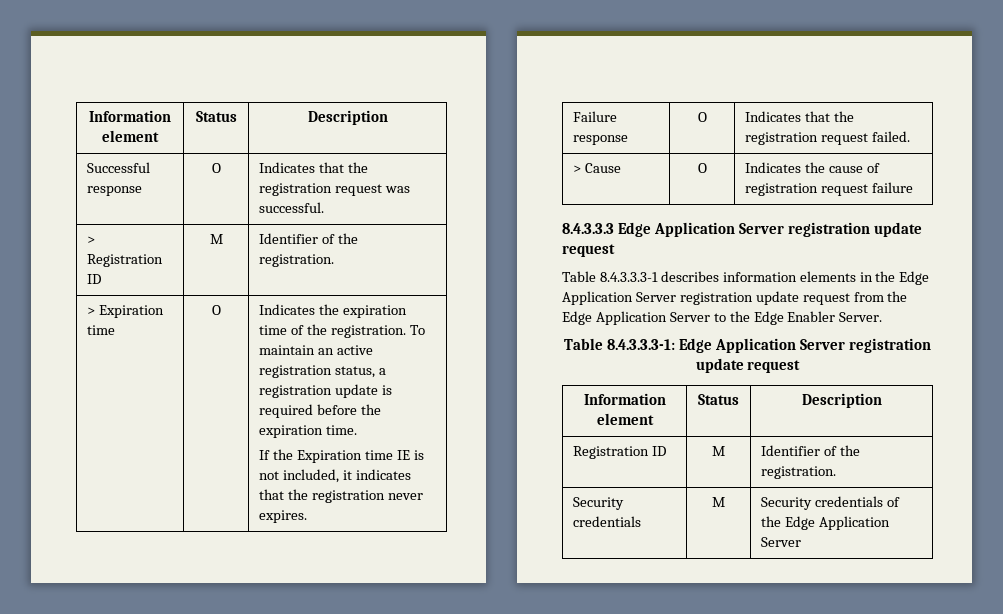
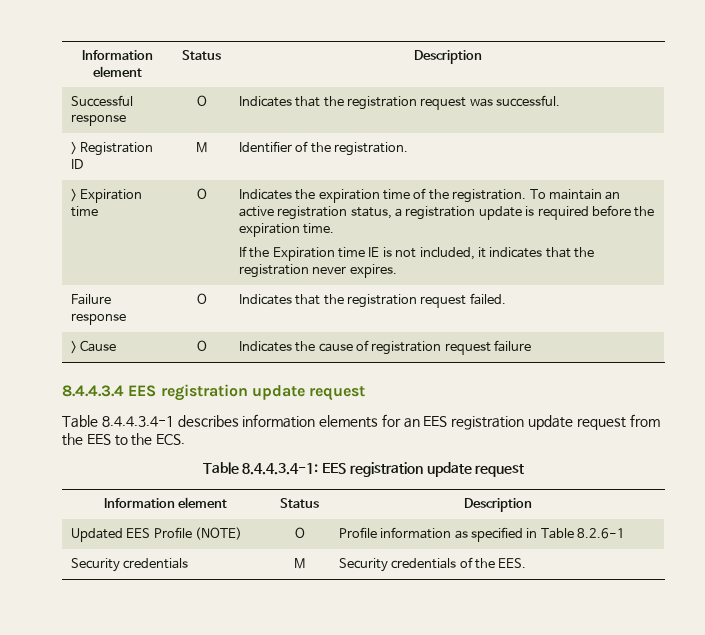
- 8.4.3.3.3 Edge Application Server registration update request
+ 8.4.4.3.4 EES registration update request
- Table 8.4.3.3.3-1 describes information elements in the Edge Application Server registration update request from the Edge Application Server to the Edge Enabler Server.
- Table 8.4.3.3.3-1: Edge Application Server registration update request
+ Table 8.4.4.3.4-1 describes information elements for an EES registration update request from the EES to the ECS.
+ Table 8.4.4.3.4-1: EES registration update request
  Information element | Status | Description
- Registration ID | M | Identifier of the registration.
+ Updated EES Profile (NOTE) | O | Profile information as specified in Table 8.2.6-1
- Security credentials | M | Security credentials of the Edge Application Server
+ Security credentials | M | Security credentials of the EES.

